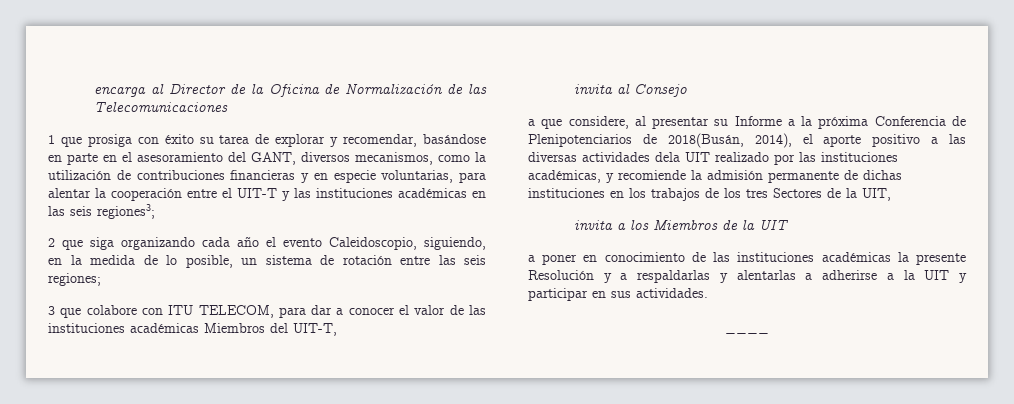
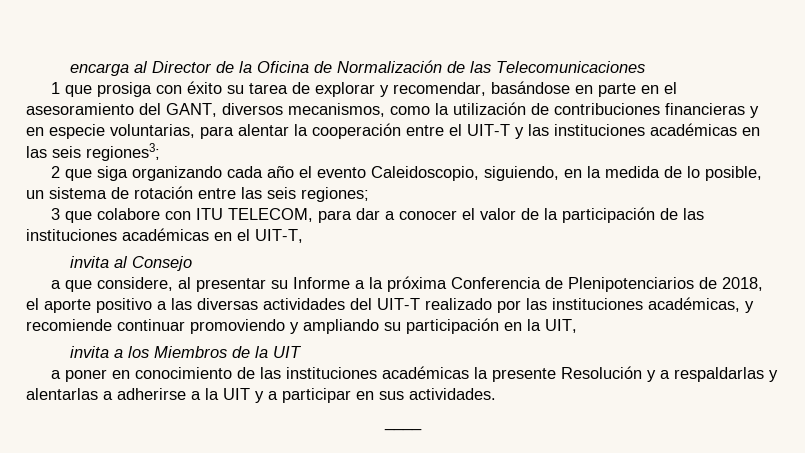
- 3 que colabore con ITU TELECOM, para dar a conocer el valor de las instituciones académicas Miembros del UIT-T,
+ 3 que colabore con ITU TELECOM, para dar a conocer el valor de la participación de las instituciones académicas en el UIT-T,
- a que considere, al presentar su Informe a la próxima Conferencia de Plenipotenciarios de 2018(Busán, 2014), el aporte positivo a las diversas actividades dela UIT realizado por las instituciones académicas, y recomiende la admisión permanente de dichas instituciones en los trabajos de los tres Sectores de la UIT,
+ a que considere, al presentar su Informe a la próxima Conferencia de Plenipotenciarios de 2018, el aporte positivo a las diversas actividades del UIT-T realizado por las instituciones académicas, y recomiende continuar promoviendo y ampliando su participación en la UIT,
- a poner en conocimiento de las instituciones académicas la presente Resolución y a respaldarlas y alentarlas a adherirse a la UIT y participar en sus actividades.
+ a poner en conocimiento de las instituciones académicas la presente Resolución y a respaldarlas y alentarlas a adherirse a la UIT y a participar en sus actividades.

